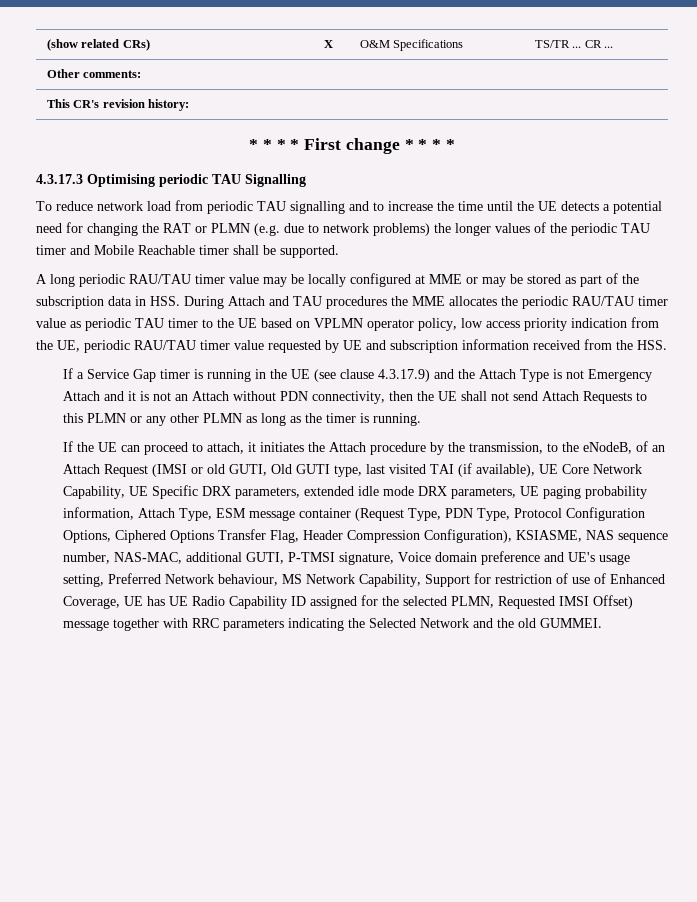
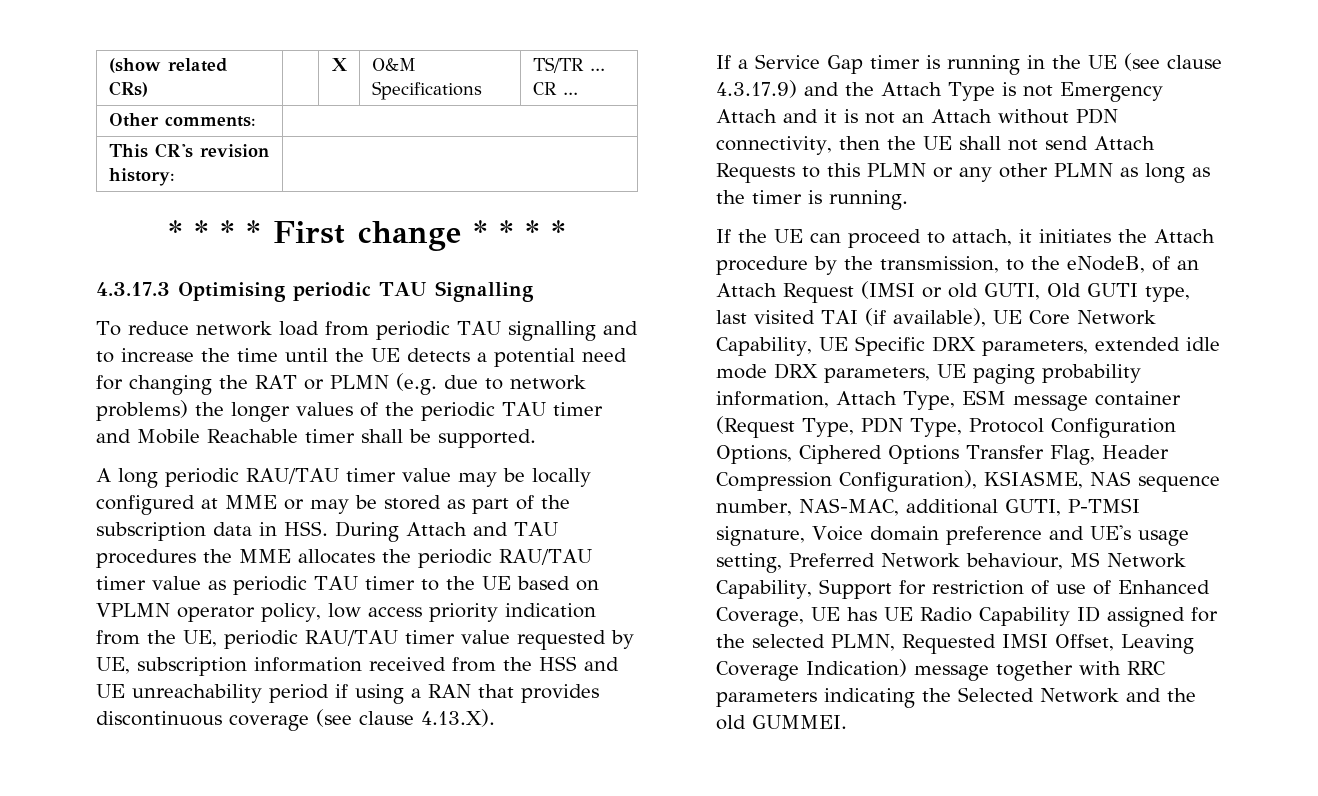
- A long periodic RAU/TAU timer value may be locally configured at MME or may be stored as part of the subscription data in HSS. During Attach and TAU procedures the MME allocates the periodic RAU/TAU timer value as periodic TAU timer to the UE based on VPLMN operator policy, low access priority indication from the UE, periodic RAU/TAU timer value requested by UE and subscription information received from the HSS.
+ A long periodic RAU/TAU timer value may be locally configured at MME or may be stored as part of the subscription data in HSS. During Attach and TAU procedures the MME allocates the periodic RAU/TAU timer value as periodic TAU timer to the UE based on VPLMN operator policy, low access priority indication from the UE, periodic RAU/TAU timer value requested by UE, subscription information received from the HSS and UE unreachability period if using a RAN that provides discontinuous coverage (see clause 4.13.X).
- If the UE can proceed to attach, it initiates the Attach procedure by the transmission, to the eNodeB, of an Attach Request (IMSI or old GUTI, Old GUTI type, last visited TAI (if available), UE Core Network Capability, UE Specific DRX parameters, extended idle mode DRX parameters, UE paging probability information, Attach Type, ESM message container (Request Type, PDN Type, Protocol Configuration Options, Ciphered Options Transfer Flag, Header Compression Configuration), KSIASME, NAS sequence number, NAS-MAC, additional GUTI, P-TMSI signature, Voice domain preference and UE's usage setting, Preferred Network behaviour, MS Network Capability, Support for restriction of use of Enhanced Coverage, UE has UE Radio Capability ID assigned for the selected PLMN, Requested IMSI Offset) message together with RRC parameters indicating the Selected Network and the old GUMMEI.
+ If the UE can proceed to attach, it initiates the Attach procedure by the transmission, to the eNodeB, of an Attach Request (IMSI or old GUTI, Old GUTI type, last visited TAI (if available), UE Core Network Capability, UE Specific DRX parameters, extended idle mode DRX parameters, UE paging probability information, Attach Type, ESM message container (Request Type, PDN Type, Protocol Configuration Options, Ciphered Options Transfer Flag, Header Compression Configuration), KSIASME, NAS sequence number, NAS-MAC, additional GUTI, P-TMSI signature, Voice domain preference and UE's usage setting, Preferred Network behaviour, MS Network Capability, Support for restriction of use of Enhanced Coverage, UE has UE Radio Capability ID assigned for the selected PLMN, Requested IMSI Offset, Leaving Coverage Indication) message together with RRC parameters indicating the Selected Network and the old GUMMEI.

